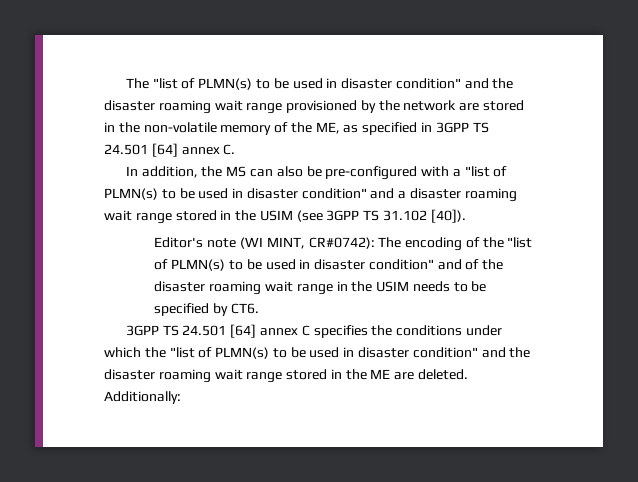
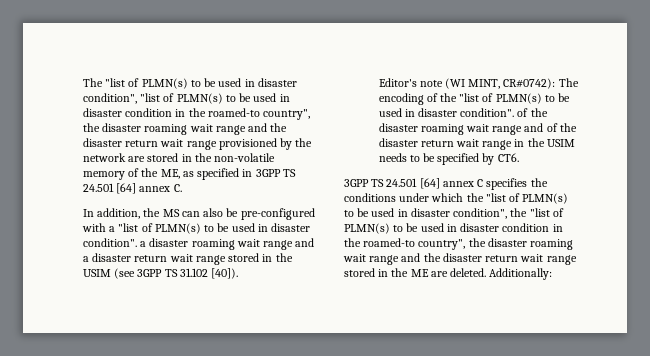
- The "list of PLMN(s) to be used in disaster condition" and the disaster roaming wait range provisioned by the network are stored in the non-volatile memory of the ME, as specified in 3GPP TS 24.501 [64] annex C.
+ The "list of PLMN(s) to be used in disaster condition", "list of PLMN(s) to be used in disaster condition in the roamed-to country", the disaster roaming wait range and the disaster return wait range provisioned by the network are stored in the non-volatile memory of the ME, as specified in 3GPP TS 24.501 [64] annex C.
- In addition, the MS can also be pre-configured with a "list of PLMN(s) to be used in disaster condition" and a disaster roaming wait range stored in the USIM (see 3GPP TS 31.102 [40]).
+ In addition, the MS can also be pre-configured with a "list of PLMN(s) to be used in disaster condition". a disaster roaming wait range and a disaster return wait range stored in the USIM (see 3GPP TS 31.102 [40]).
- Editor's note (WI MINT, CR#0742): The encoding of the "list of PLMN(s) to be used in disaster condition" and of the disaster roaming wait range in the USIM needs to be specified by CT6.
+ Editor's note (WI MINT, CR#0742): The encoding of the "list of PLMN(s) to be used in disaster condition". of the disaster roaming wait range and of the disaster return wait range in the USIM needs to be specified by CT6.
- 3GPP TS 24.501 [64] annex C specifies the conditions under which the "list of PLMN(s) to be used in disaster condition" and the disaster roaming wait range stored in the ME are deleted.
+ 3GPP TS 24.501 [64] annex C specifies the conditions under which the "list of PLMN(s) to be used in disaster condition", the "list of PLMN(s) to be used in disaster condition in the roamed-to country", the disaster roaming wait range and the disaster return wait range stored in the ME are deleted.

